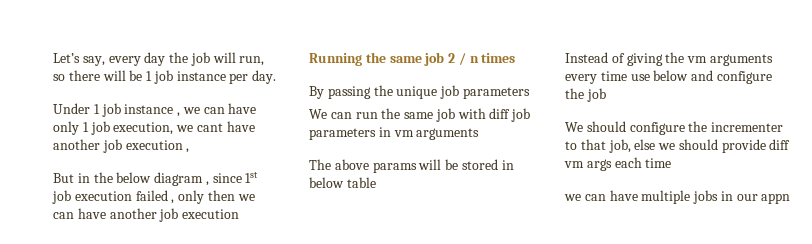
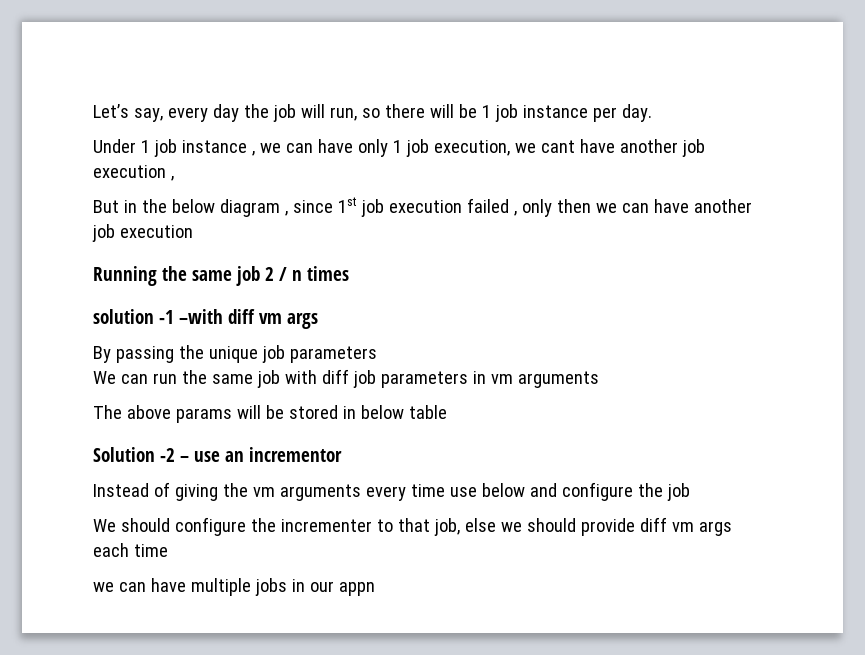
+ solution -1 –with diff vm args
+ Solution -2 – use an incrementor

